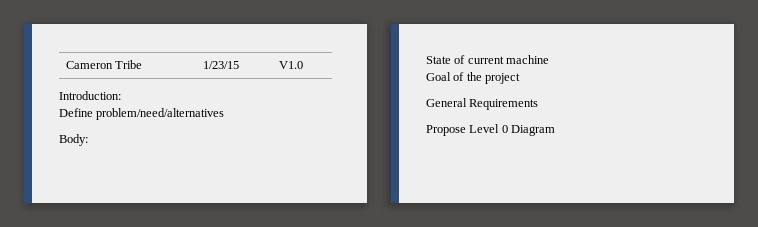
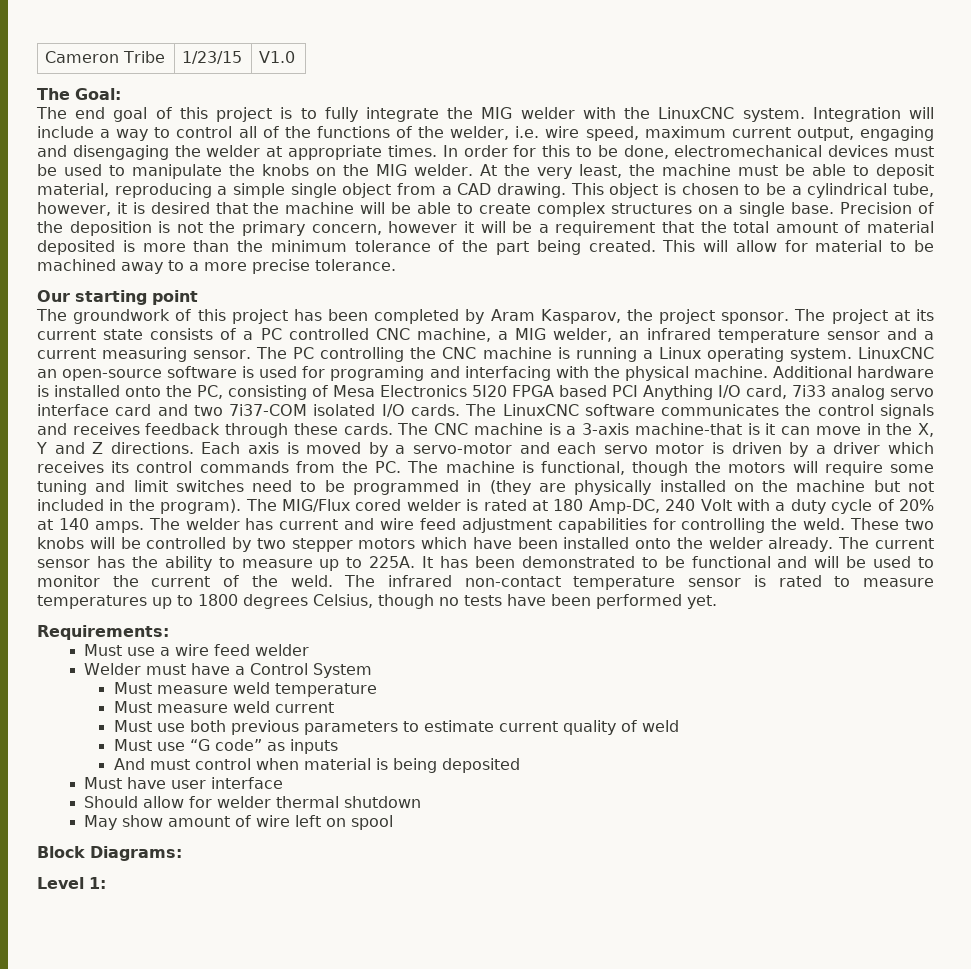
- Introduction:
- Define problem/need/alternatives
- Body:
- State of current machine
- Goal of the project
- General Requirements
- Propose Level 0 Diagram
+ The Goal:
+ The end goal of this project is to fully integrate the MIG welder with the LinuxCNC system. Integration will include a way to control all of the functions of the welder, i.e. wire speed, maximum current output, engaging and disengaging the welder at appropriate times. In order for this to be done, electromechanical devices must be used to manipulate the knobs on the MIG welder. At the very least, the machine must be able to deposit material, reproducing a simple single object from a CAD drawing. This object is chosen to be a cylindrical tube, however, it is desired that the machine will be able to create complex structures on a single base. Precision of the deposition is not the primary concern, however it will be a requirement that the total amount of material deposited is more than the minimum tolerance of the part being created. This will allow for material to be machined away to a more precise tolerance.
+ Our starting point
+ The groundwork of this project has been completed by Aram Kasparov, the project sponsor. The project at its current state consists of a PC controlled CNC machine, a MIG welder, an infrared temperature sensor and a current measuring sensor. The PC controlling the CNC machine is running a Linux operating system. LinuxCNC an open-source software is used for programing and interfacing with the physical machine. Additional hardware is installed onto the PC, consisting of Mesa Electronics 5I20 FPGA based PCI Anything I/O card, 7i33 analog servo interface card and two 7i37-COM isolated I/O cards. The LinuxCNC software communicates the control signals and receives feedback through these cards. The CNC machine is a 3-axis machine-that is it can move in the X, Y and Z directions. Each axis is moved by a servo-motor and each servo motor is driven by a driver which receives its control commands from the PC. The machine is functional, though the motors will require some tuning and limit switches need to be programmed in (they are physically installed on the machine but not included in the program). The MIG/Flux cored welder is rated at 180 Amp-DC, 240 Volt with a duty cycle of 20% at 140 amps. The welder has current and wire feed adjustment capabilities for controlling the weld. These two knobs will be controlled by two stepper motors which have been installed onto the welder already. The current sensor has the ability to measure up to 225A. It has been demonstrated to be functional and will be used to monitor the current of the weld. The infrared non-contact temperature sensor is rated to measure temperatures up to 1800 degrees Celsius, though no tests have been performed yet.
+ Requirements:
+ Must use a wire feed welder
+ Welder must have a Control System
+ Must measure weld temperature
+ Must measure weld current
+ Must use both previous parameters to estimate current quality of weld
+ Must use “G code” as inputs
+ And must control when material is being deposited
+ Must have user interface
+ Should allow for welder thermal shutdown
+ May show amount of wire left on spool
+ Block Diagrams:
+ Level 1:

